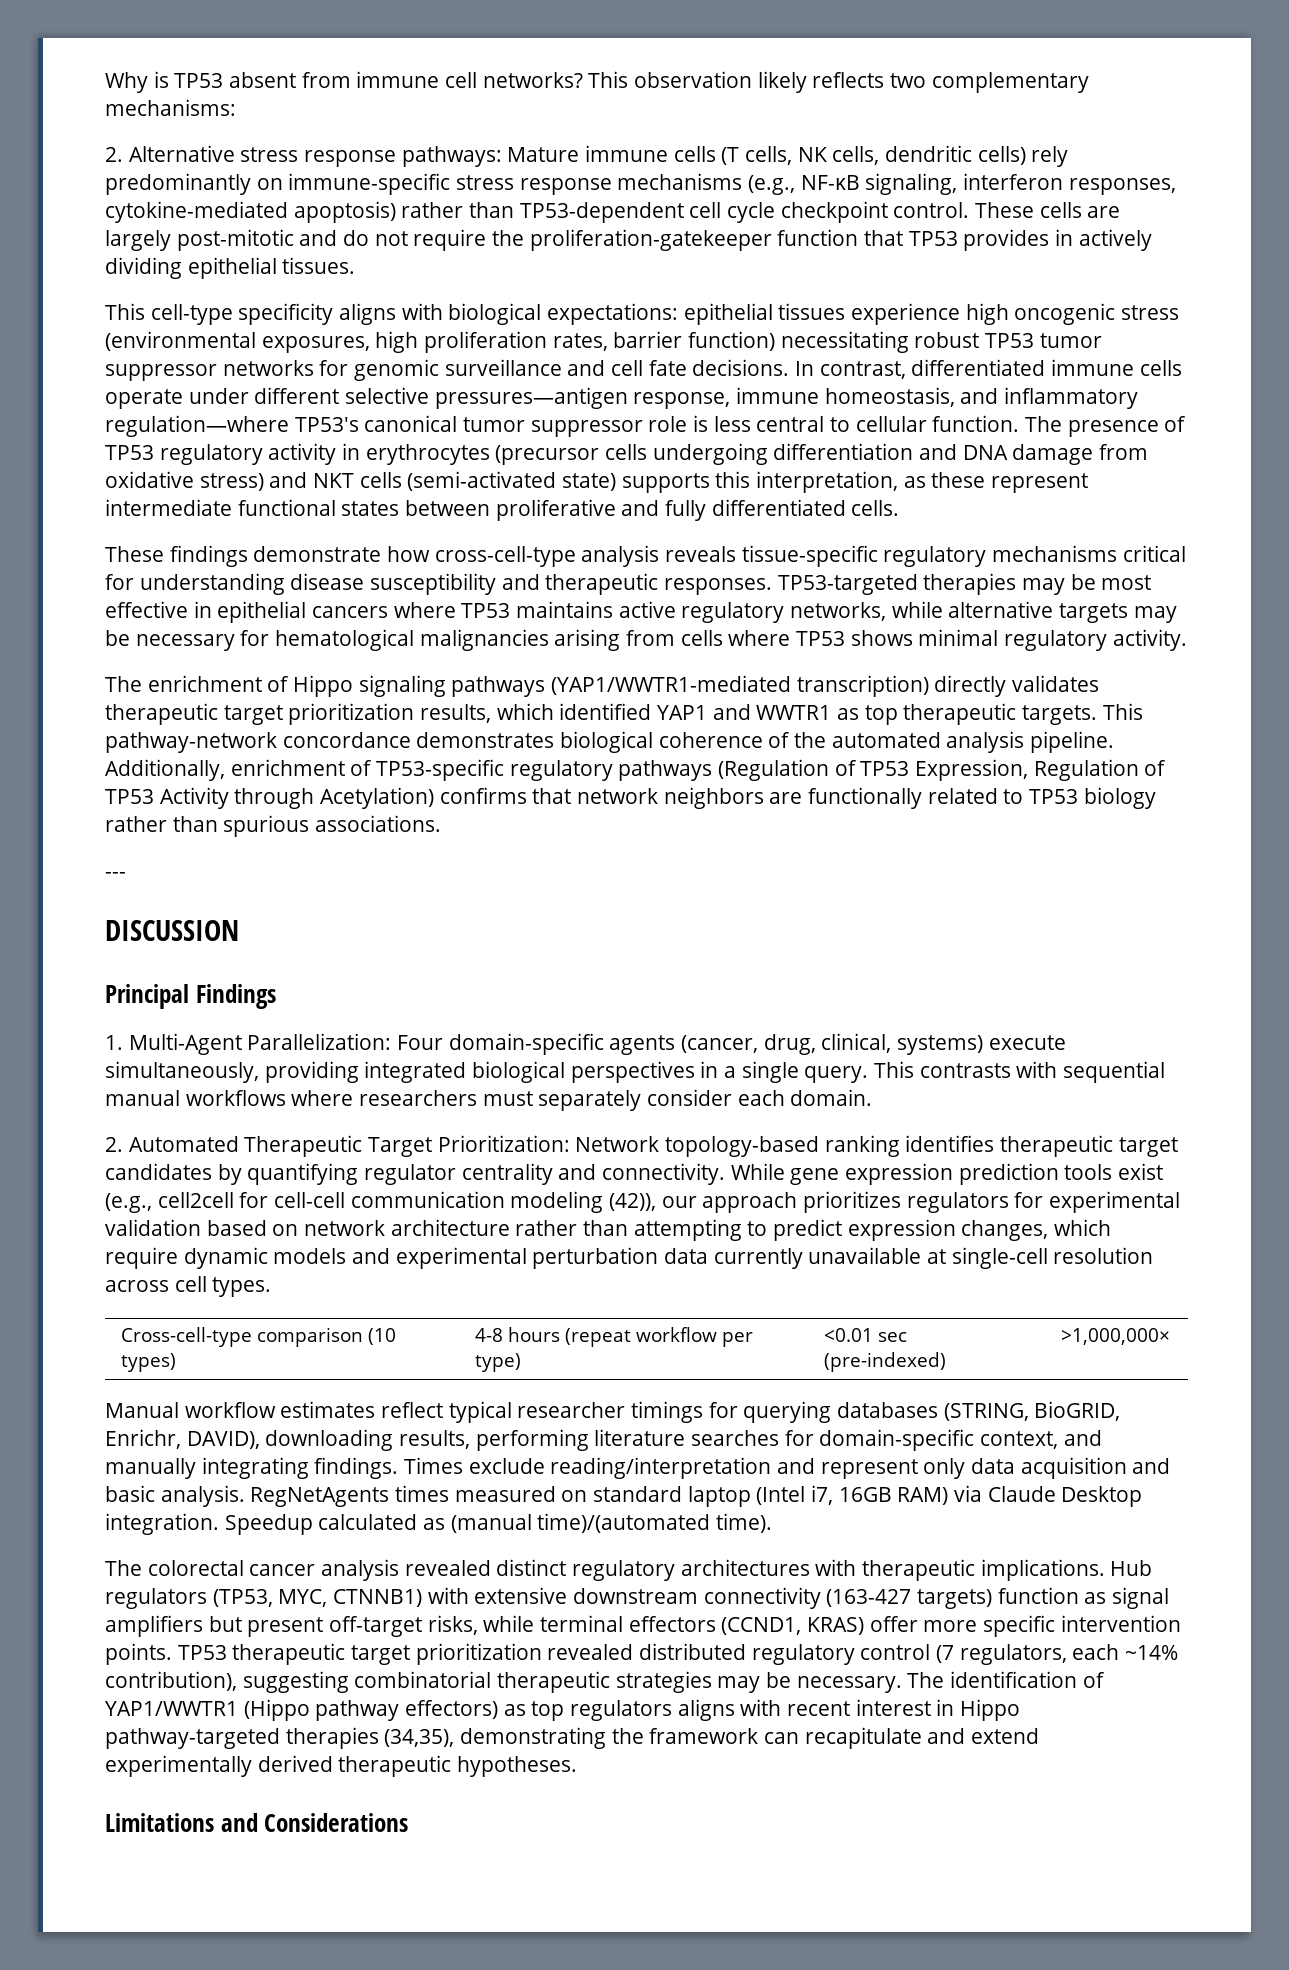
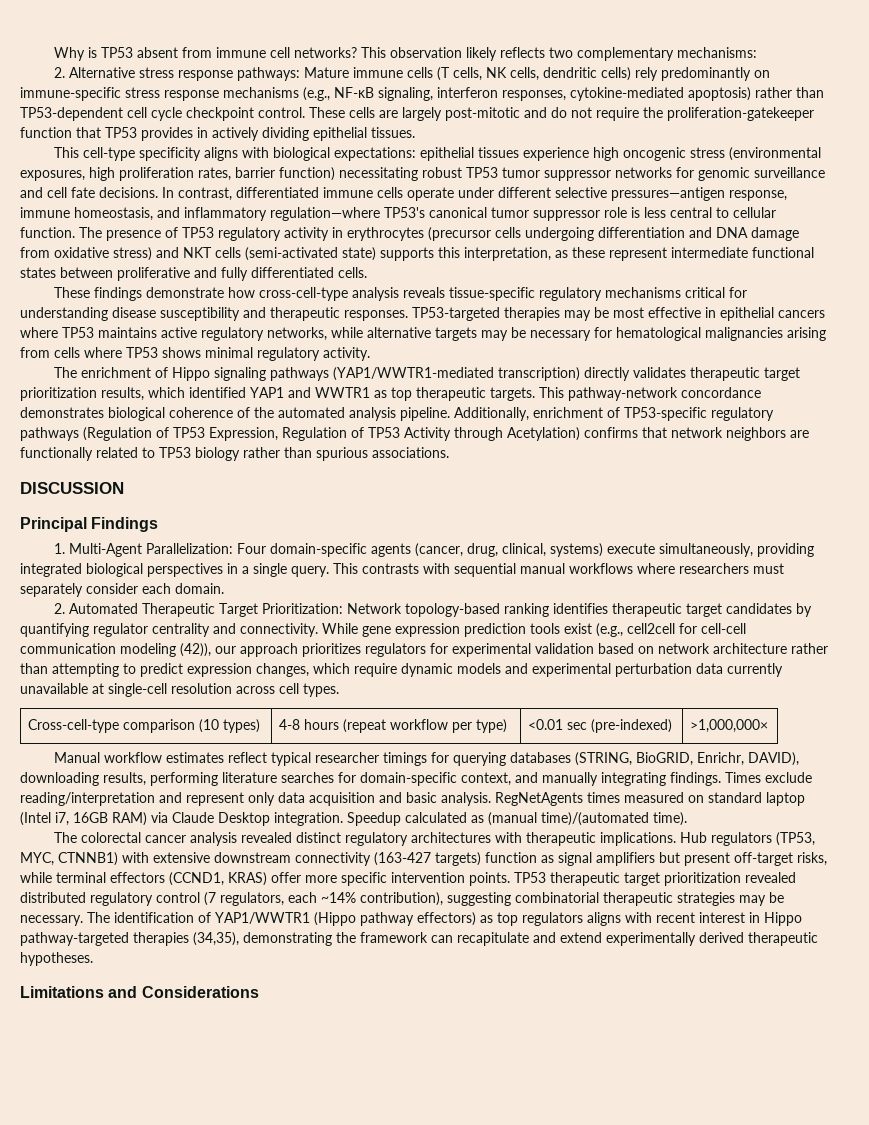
- ---

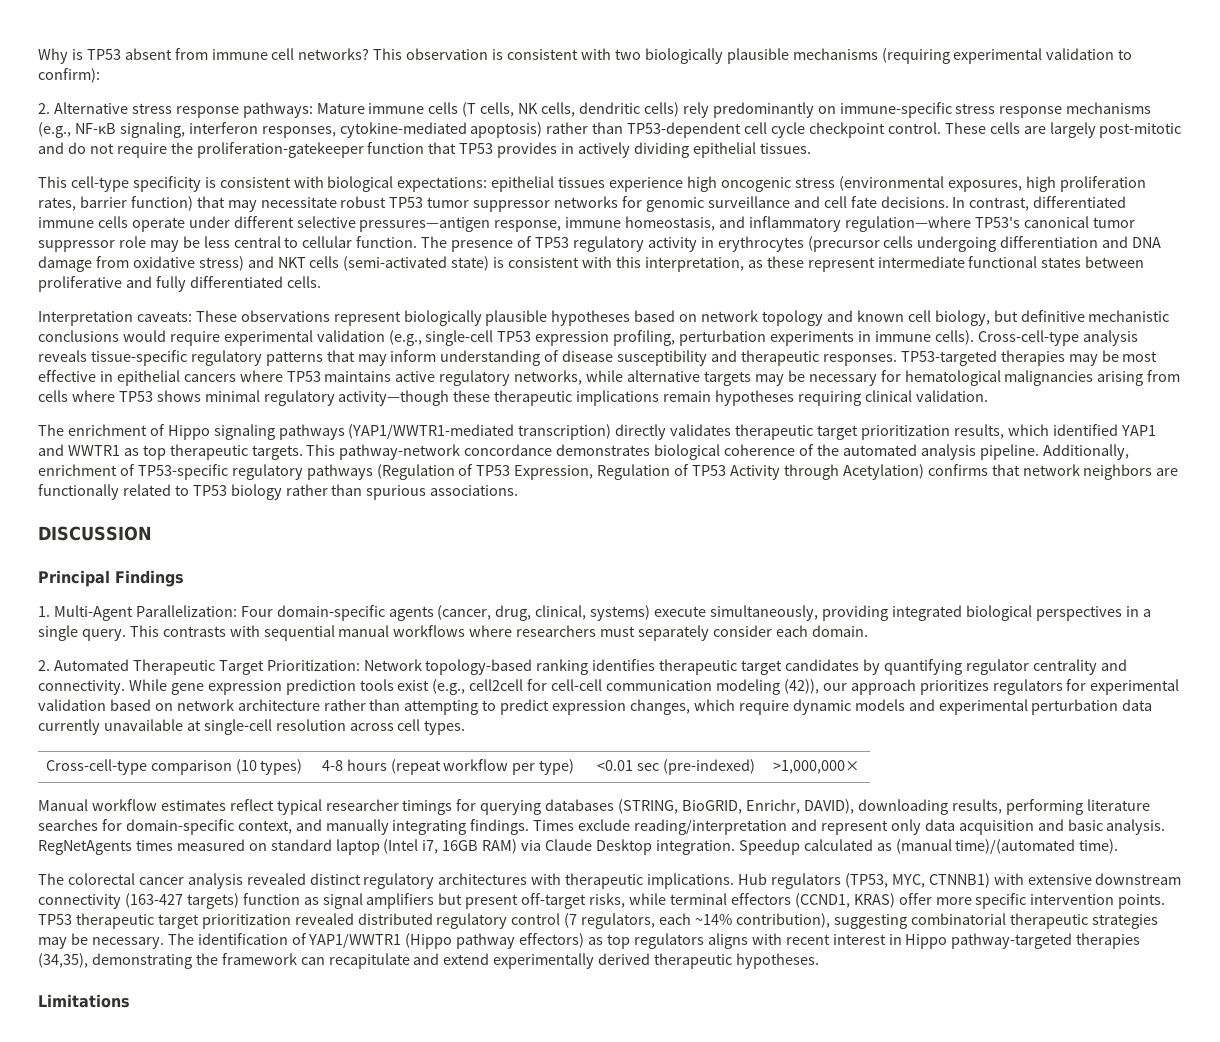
- This observation likely reflects two complementary mechanisms:
+ This observation is consistent with two biologically plausible mechanisms (requiring experimental validation to confirm):
- This cell-type specificity aligns with biological expectations: epithelial tissues experience high oncogenic stress (environmental exposures, high proliferation rates, barrier function) necessitating robust TP53 tumor suppressor networks for genomic surveillance and cell fate decisions.
+ This cell-type specificity is consistent with biological expectations: epithelial tissues experience high oncogenic stress (environmental exposures, high proliferation rates, barrier function) that may necessitate robust TP53 tumor suppressor networks for genomic surveillance and cell fate decisions.
- In contrast, differentiated immune cells operate under different selective pressures—antigen response, immune homeostasis, and inflammatory regulation—where TP53's canonical tumor suppressor role is less central to cellular function.
+ In contrast, differentiated immune cells operate under different selective pressures—antigen response, immune homeostasis, and inflammatory regulation—where TP53's canonical tumor suppressor role may be less central to cellular function.
- The presence of TP53 regulatory activity in erythrocytes (precursor cells undergoing differentiation and DNA damage from oxidative stress) and NKT cells (semi-activated state) supports this interpretation, as these represent intermediate functional states between proliferative and fully differentiated cells.
+ The presence of TP53 regulatory activity in erythrocytes (precursor cells undergoing differentiation and DNA damage from oxidative stress) and NKT cells (semi-activated state) is consistent with this interpretation, as these represent intermediate functional states between proliferative and fully differentiated cells.
- These findings demonstrate how cross-cell-type analysis reveals tissue-specific regulatory mechanisms critical for understanding disease susceptibility and therapeutic responses.
+ Interpretation caveats: These observations represent biologically plausible hypotheses based on network topology and known cell biology, but definitive mechanistic conclusions would require experimental validation (e.g., single-cell TP53 expression profiling, perturbation experiments in immune cells). Cross-cell-type analysis reveals tissue-specific regulatory patterns that may inform understanding of disease susceptibility and therapeutic responses.
- TP53-targeted therapies may be most effective in epithelial cancers where TP53 maintains active regulatory networks, while alternative targets may be necessary for hematological malignancies arising from cells where TP53 shows minimal regulatory activity.
+ TP53-targeted therapies may be most effective in epithelial cancers where TP53 maintains active regulatory networks, while alternative targets may be necessary for hematological malignancies arising from cells where TP53 shows minimal regulatory activity—though these therapeutic implications remain hypotheses requiring clinical validation.
- Limitations and Considerations
+ Limitations

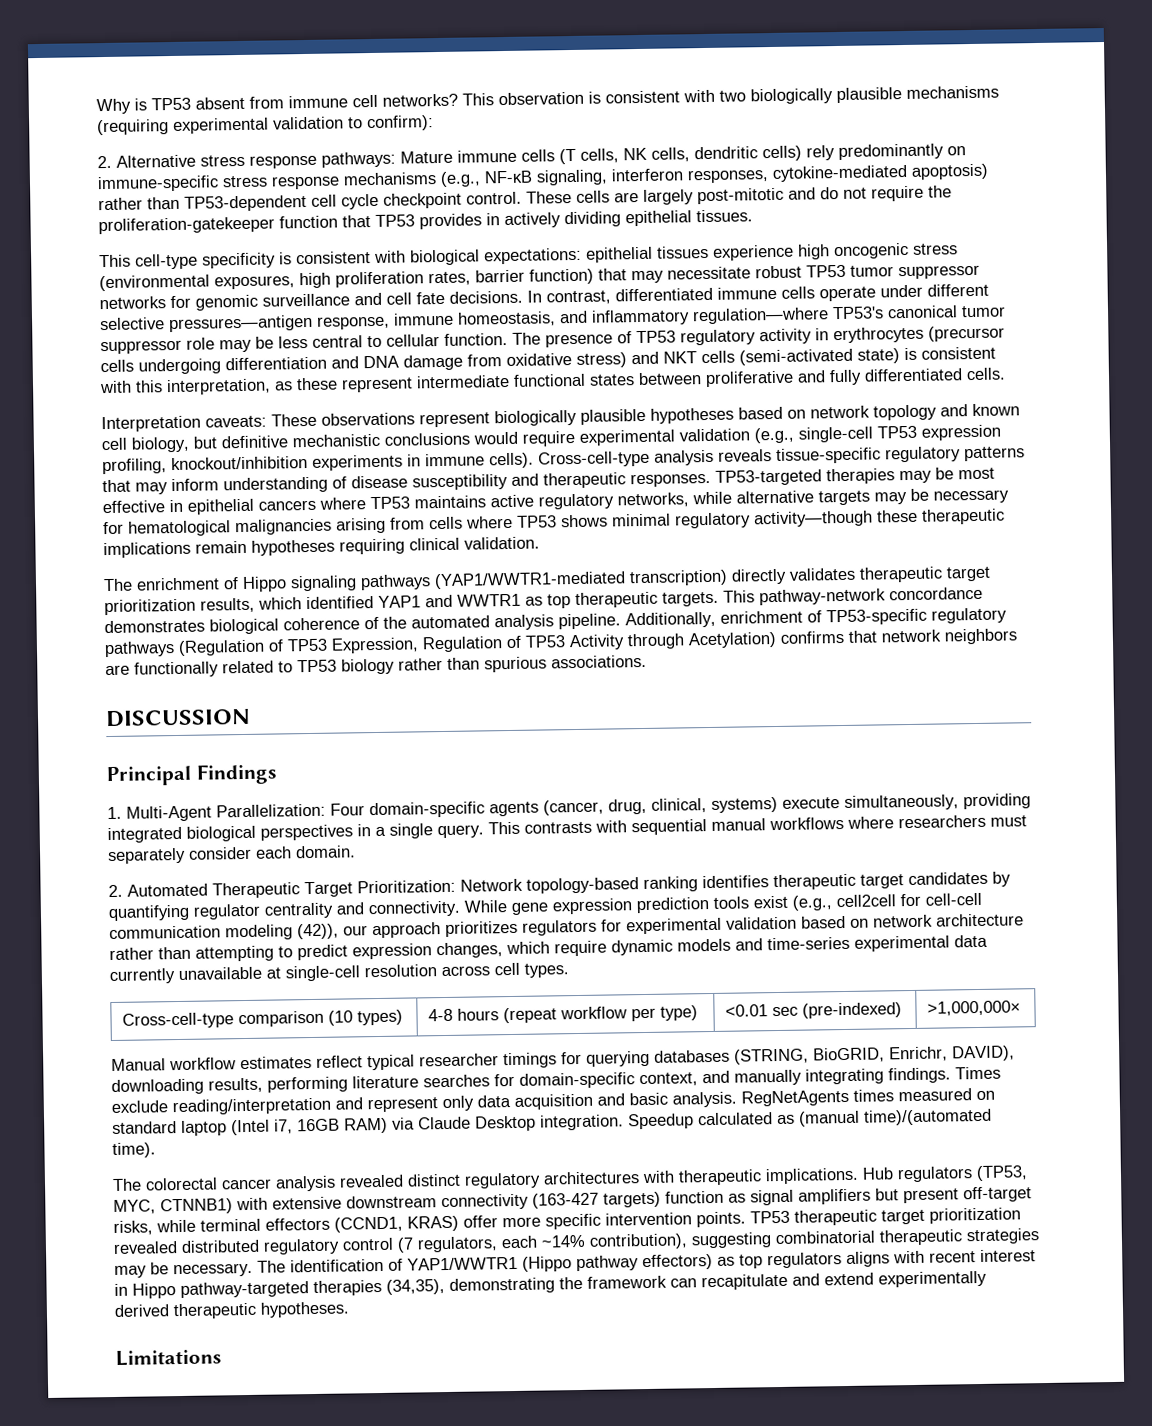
- Interpretation caveats: These observations represent biologically plausible hypotheses based on network topology and known cell biology, but definitive mechanistic conclusions would require experimental validation (e.g., single-cell TP53 expression profiling, perturbation experiments in immune cells).
+ Interpretation caveats: These observations represent biologically plausible hypotheses based on network topology and known cell biology, but definitive mechanistic conclusions would require experimental validation (e.g., single-cell TP53 expression profiling, knockout/inhibition experiments in immune cells).
- While gene expression prediction tools exist (e.g., cell2cell for cell-cell communication modeling (42)), our approach prioritizes regulators for experimental validation based on network architecture rather than attempting to predict expression changes, which require dynamic models and experimental perturbation data currently unavailable at single-cell resolution across cell types.
+ While gene expression prediction tools exist (e.g., cell2cell for cell-cell communication modeling (42)), our approach prioritizes regulators for experimental validation based on network architecture rather than attempting to predict expression changes, which require dynamic models and time-series experimental data currently unavailable at single-cell resolution across cell types.

